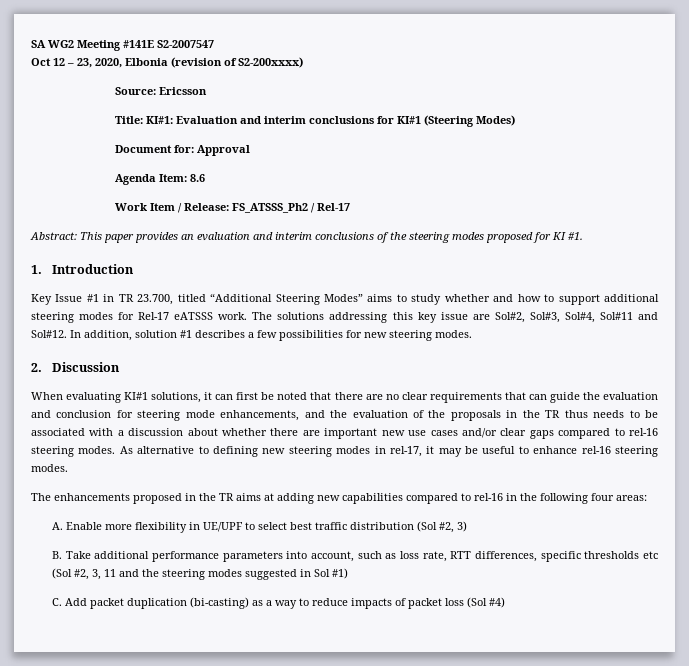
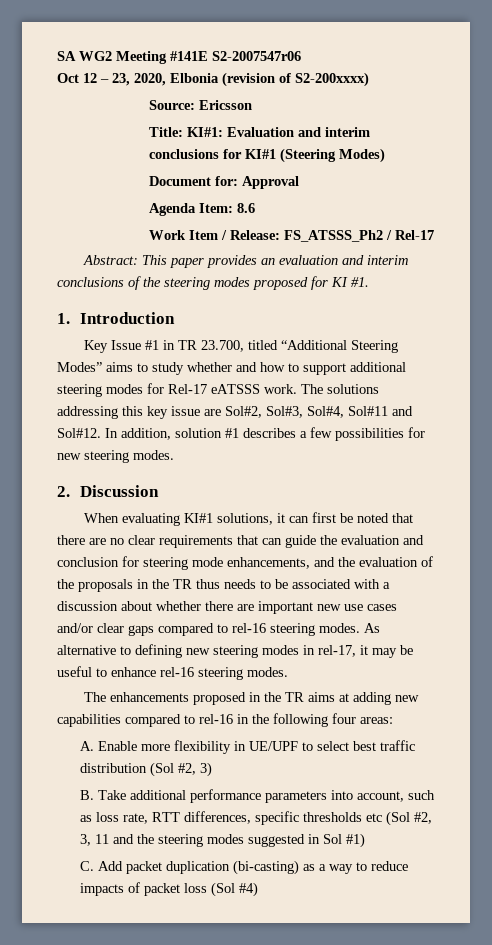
- SA WG2 Meeting #141E S2-2007547
+ SA WG2 Meeting #141E S2-2007547r06

